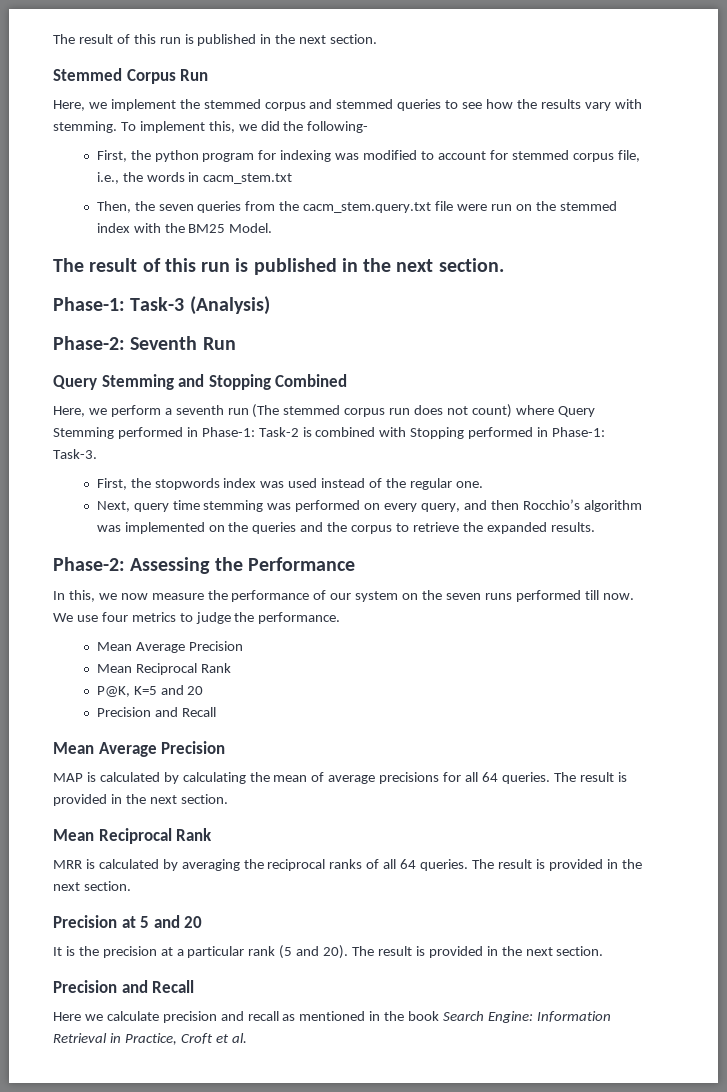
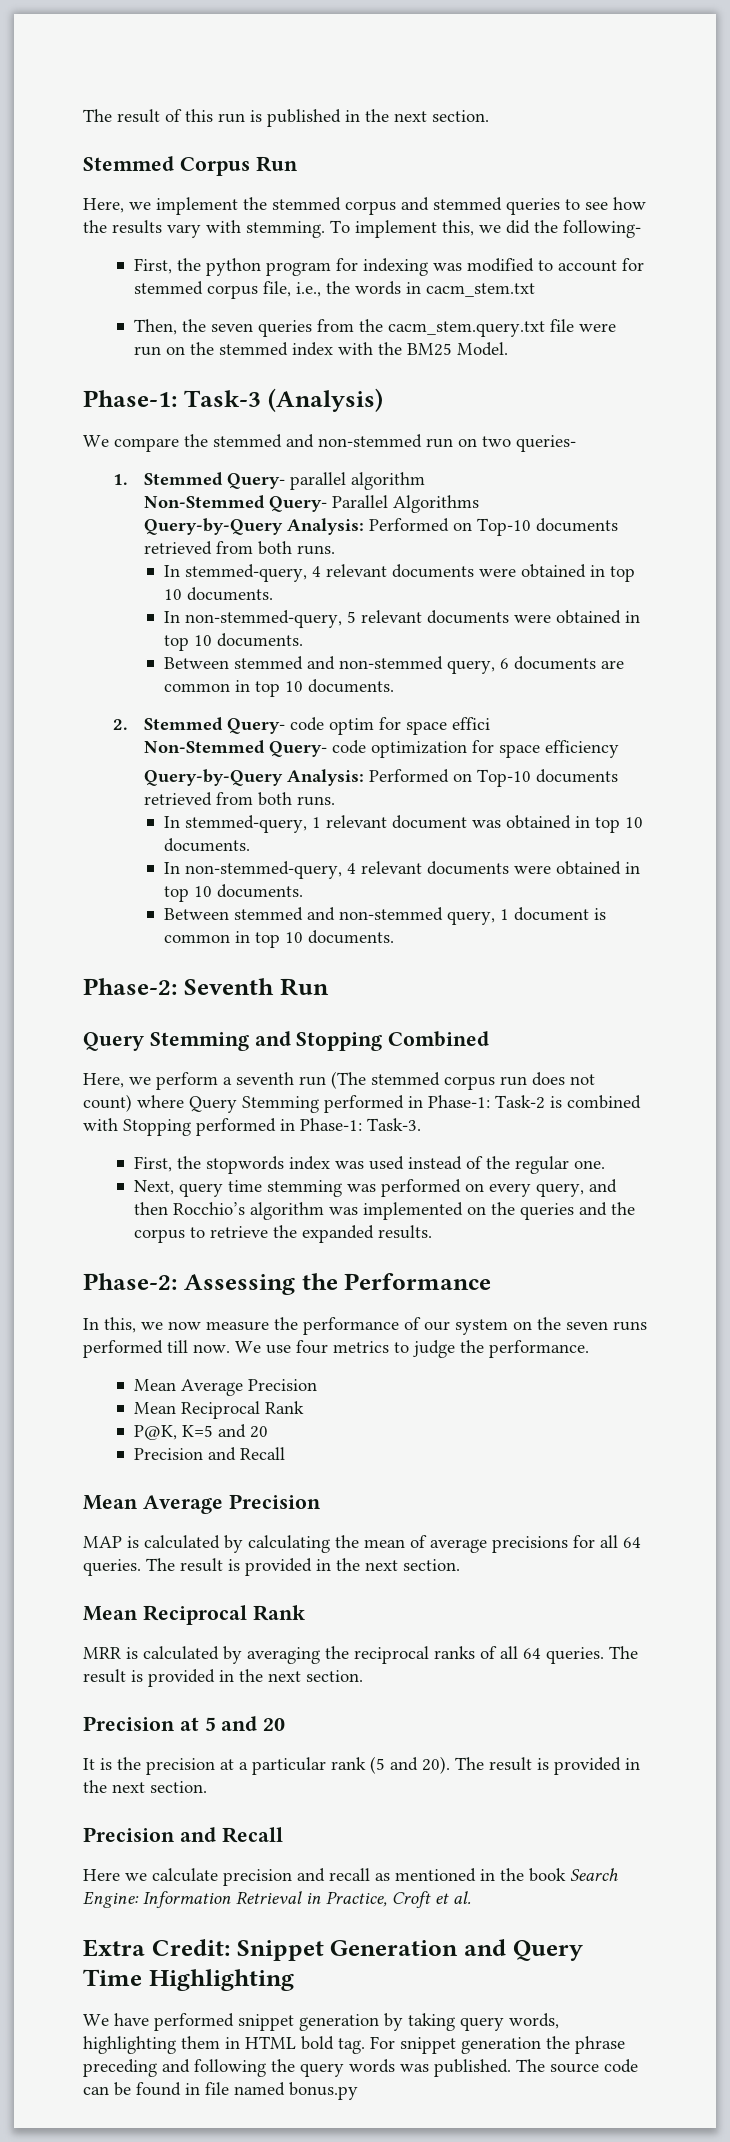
  Then, the seven queries from the cacm_stem.query.txt file were run on the stemmed index with the BM25 Model.
- The result of this run is published in the next section.
  Phase-1: Task-3 (Analysis)
+ We compare the stemmed and non-stemmed run on two queries-
+ 1. Stemmed Query- parallel algorithm
+ Non-Stemmed Query- Parallel Algorithms
+ Query-by-Query Analysis: Performed on Top-10 documents retrieved from both runs.
+ In stemmed-query, 4 relevant documents were obtained in top 10 documents.
+ In non-stemmed-query, 5 relevant documents were obtained in top 10 documents.
+ Between stemmed and non-stemmed query, 6 documents are common in top 10 documents.
+ 2. Stemmed Query- code optim for space effici
+ Non-Stemmed Query- code optimization for space efficiency
+ Query-by-Query Analysis: Performed on Top-10 documents retrieved from both runs.
+ In stemmed-query, 1 relevant document was obtained in top 10 documents.
+ In non-stemmed-query, 4 relevant documents were obtained in top 10 documents.
+ Between stemmed and non-stemmed query, 1 document is common in top 10 documents.
+ Extra Credit: Snippet Generation and Query Time Highlighting
+ We have performed snippet generation by taking query words, highlighting them in HTML bold tag. For snippet generation the phrase preceding and following the query words was published. The source code can be found in file named bonus.py

